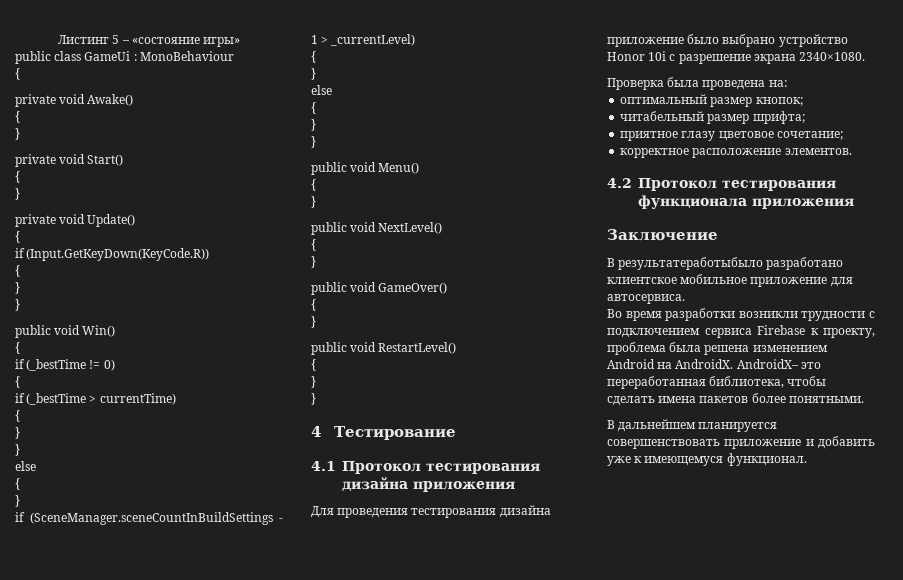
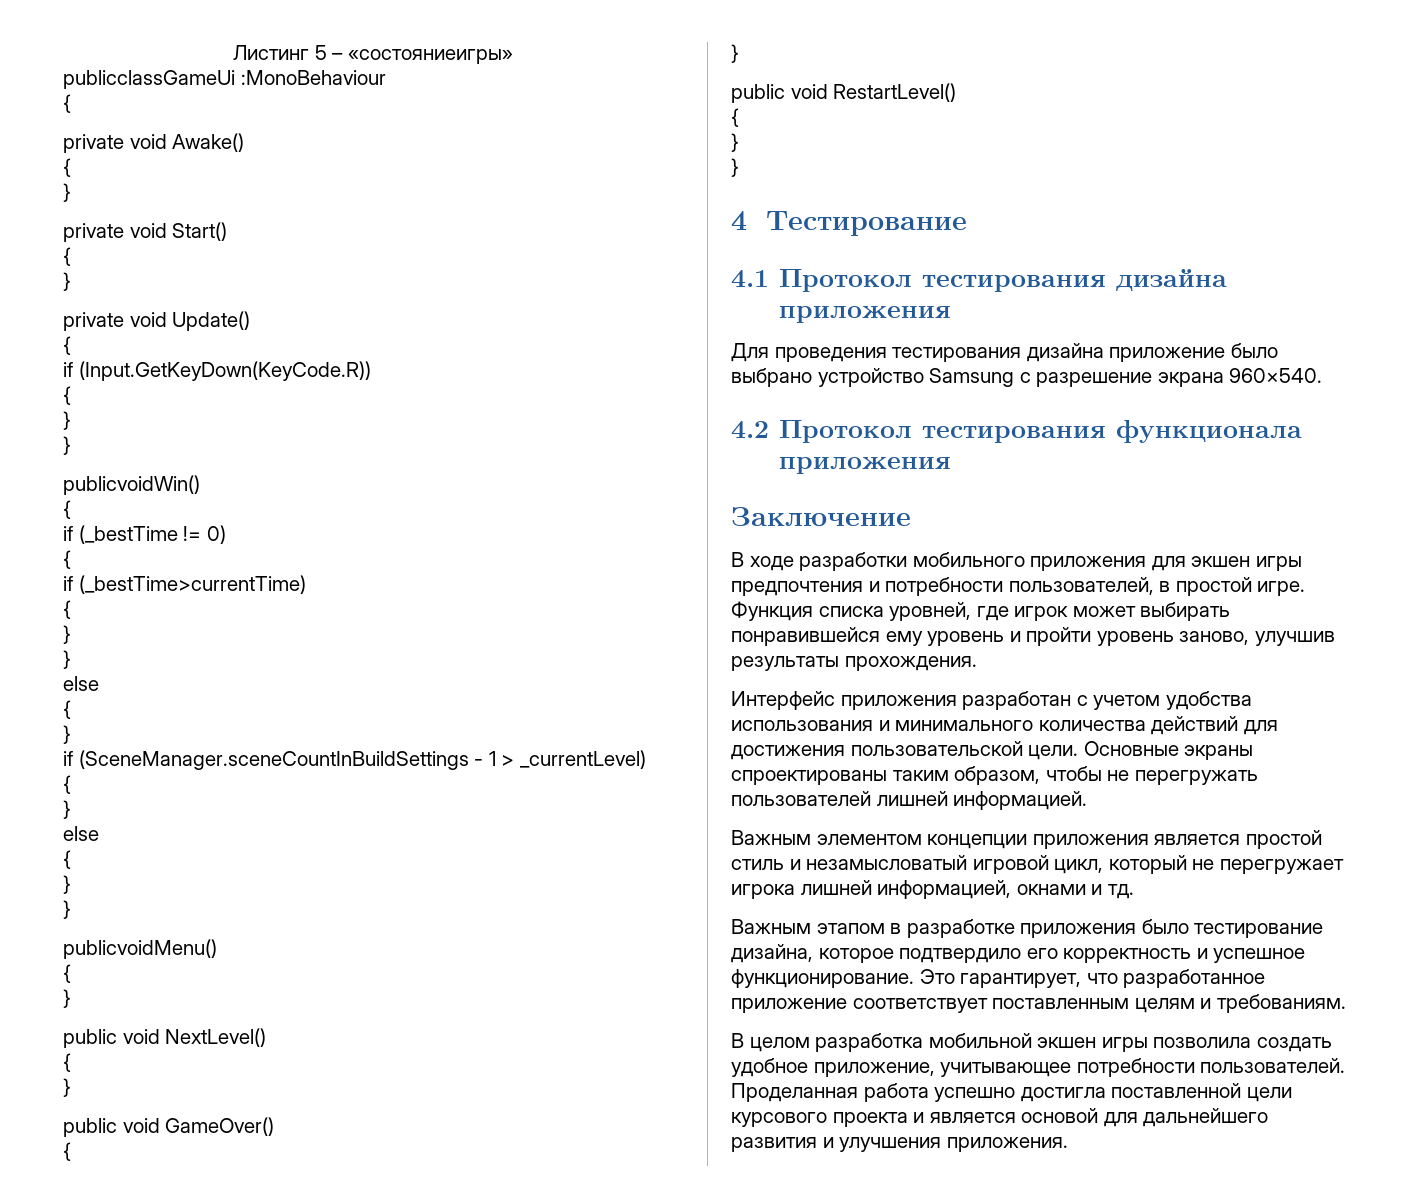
- Листинг 5 – «состояние игры»
- public class GameUi : MonoBehaviour
+ Листинг 5 – «состояниеигры»
+ publicclassGameUi :MonoBehaviour
- public void Win()
+ publicvoidWin()
- if (_bestTime > currentTime)
+ if (_bestTime>currentTime)
- public void Menu()
+ publicvoidMenu()
- Для проведения тестирования дизайна приложение было выбрано устройство Honor 10i c разрешение экрана 2340×1080.
- Проверка была проведена на:
- оптимальный размер кнопок;
- читабельный размер шрифта;
- приятное глазу цветовое сочетание;
- корректное расположение элементов.
+ Для проведения тестирования дизайна приложение было выбрано устройство Samsung c разрешение экрана 960×540.
- В результатеработыбыло разработано клиентское мобильное приложение для автосервиса.
- Во время разработки возникли трудности с подключением сервиса Firebase к проекту, проблема была решена изменением Android на AndroidX. AndroidX– это переработанная библиотека, чтобы сделать имена пакетов более понятными.
- В дальнейшем планируется совершенствовать приложение и добавить уже к имеющемуся функционал.
+ В ходе разработки мобильного приложения для экшен игры предпочтения и потребности пользователей, в простой игре. Функция списка уровней, где игрок может выбирать понравившейся ему уровень и пройти уровень заново, улучшив результаты прохождения.
+ Интерфейс приложения разработан с учетом удобства использования и минимального количества действий для достижения пользовательской цели. Основные экраны спроектированы таким образом, чтобы не перегружать пользователей лишней информацией.
+ Важным элементом концепции приложения является простой стиль и незамысловатый игровой цикл, который не перегружает игрока лишней информацией, окнами и тд.
+ Важным этапом в разработке приложения было тестирование дизайна, которое подтвердило его корректность и успешное функционирование. Это гарантирует, что разработанное приложение соответствует поставленным целям и требованиям.
+ В целом разработка мобильной экшен игры позволила создать удобное приложение, учитывающее потребности пользователей. Проделанная работа успешно достигла поставленной цели курсового проекта и является основой для дальнейшего развития и улучшения приложения.

